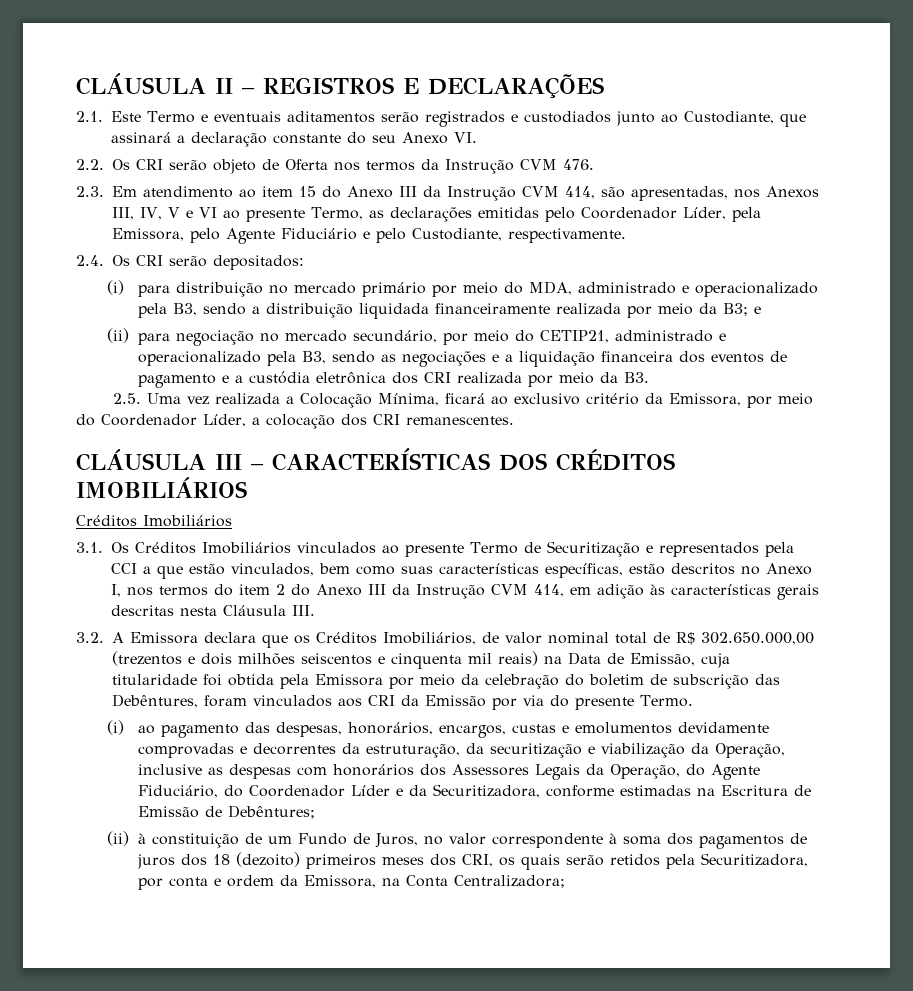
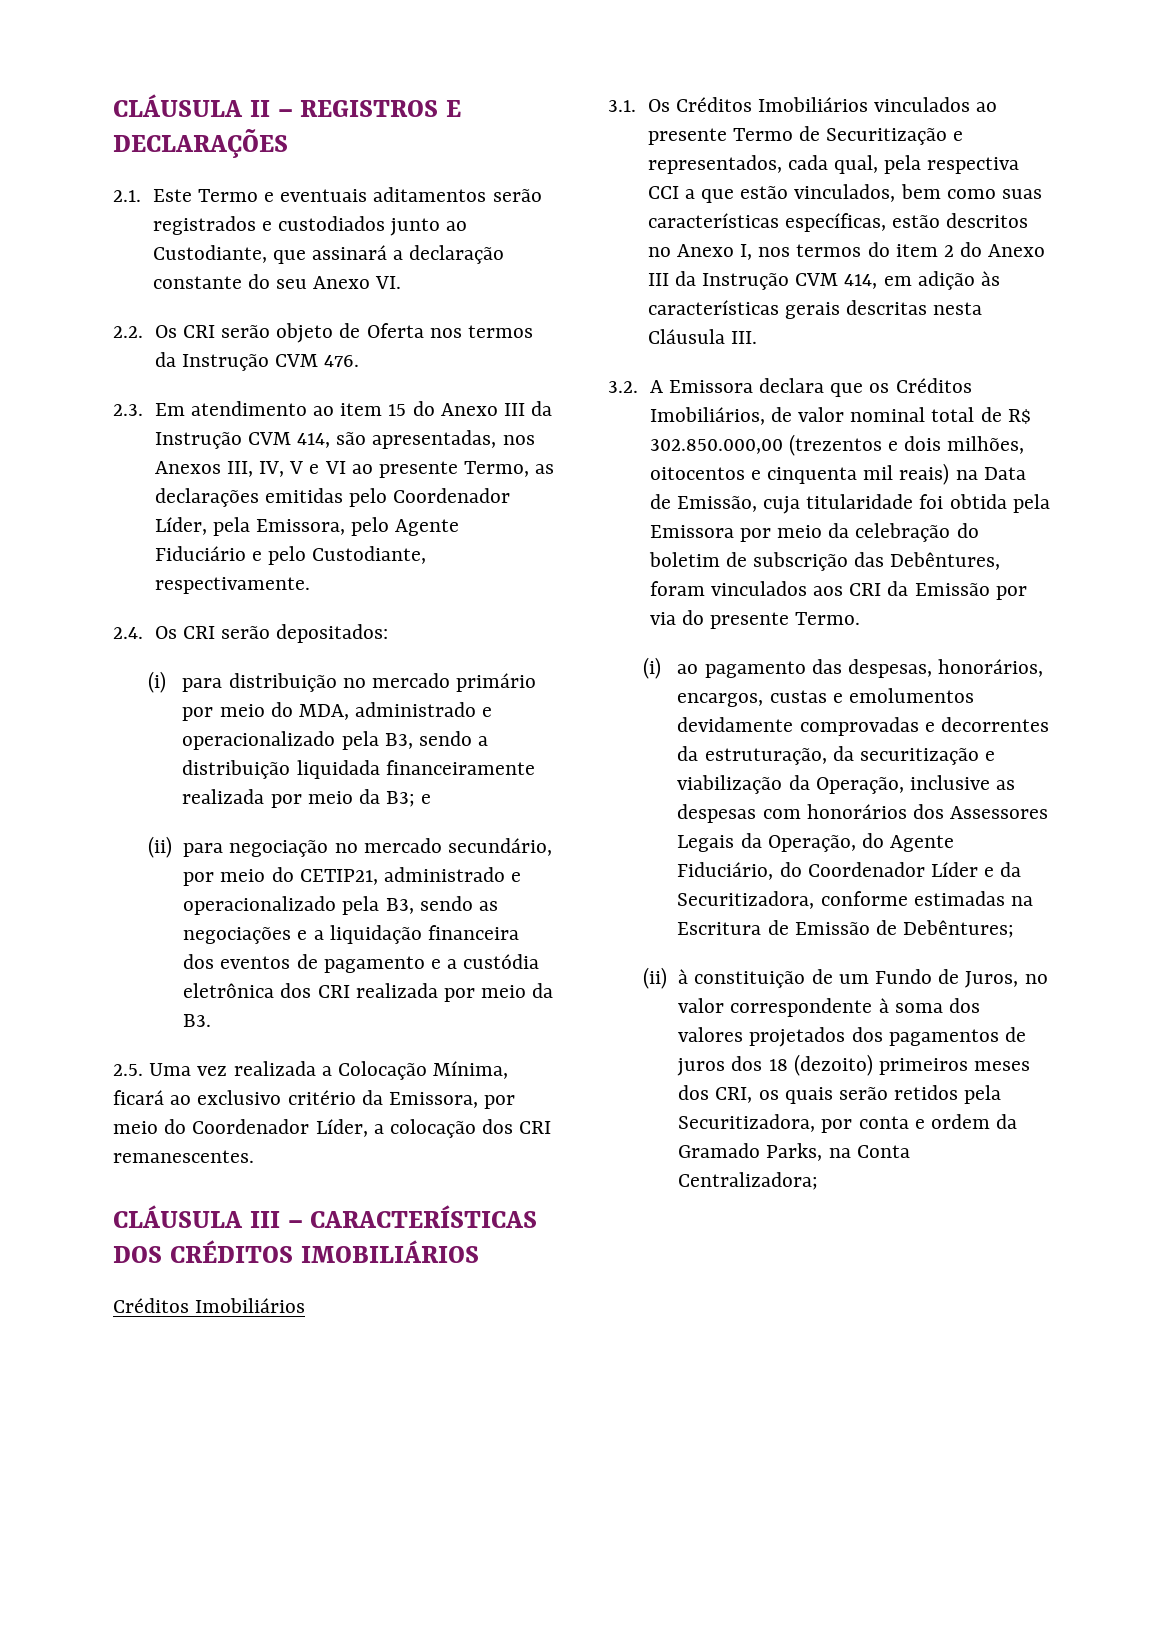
- 3.1. Os Créditos Imobiliários vinculados ao presente Termo de Securitização e representados pela CCI a que estão vinculados, bem como suas características específicas, estão descritos no Anexo I, nos termos do item 2 do Anexo III da Instrução CVM 414, em adição às características gerais descritas nesta Cláusula III.
+ 3.1. Os Créditos Imobiliários vinculados ao presente Termo de Securitização e representados, cada qual, pela respectiva CCI a que estão vinculados, bem como suas características específicas, estão descritos no Anexo I, nos termos do item 2 do Anexo III da Instrução CVM 414, em adição às características gerais descritas nesta Cláusula III.
- 3.2. A Emissora declara que os Créditos Imobiliários, de valor nominal total de R$ 302.650.000,00 (trezentos e dois milhões seiscentos e cinquenta mil reais) na Data de Emissão, cuja titularidade foi obtida pela Emissora por meio da celebração do boletim de subscrição das Debêntures, foram vinculados aos CRI da Emissão por via do presente Termo.
+ 3.2. A Emissora declara que os Créditos Imobiliários, de valor nominal total de R$ 302.850.000,00 (trezentos e dois milhões, oitocentos e cinquenta mil reais) na Data de Emissão, cuja titularidade foi obtida pela Emissora por meio da celebração do boletim de subscrição das Debêntures, foram vinculados aos CRI da Emissão por via do presente Termo.
- (ii) à constituição de um Fundo de Juros, no valor correspondente à soma dos pagamentos de juros dos 18 (dezoito) primeiros meses dos CRI, os quais serão retidos pela Securitizadora, por conta e ordem da Emissora, na Conta Centralizadora;
+ (ii) à constituição de um Fundo de Juros, no valor correspondente à soma dos valores projetados dos pagamentos de juros dos 18 (dezoito) primeiros meses dos CRI, os quais serão retidos pela Securitizadora, por conta e ordem da Gramado Parks, na Conta Centralizadora;

